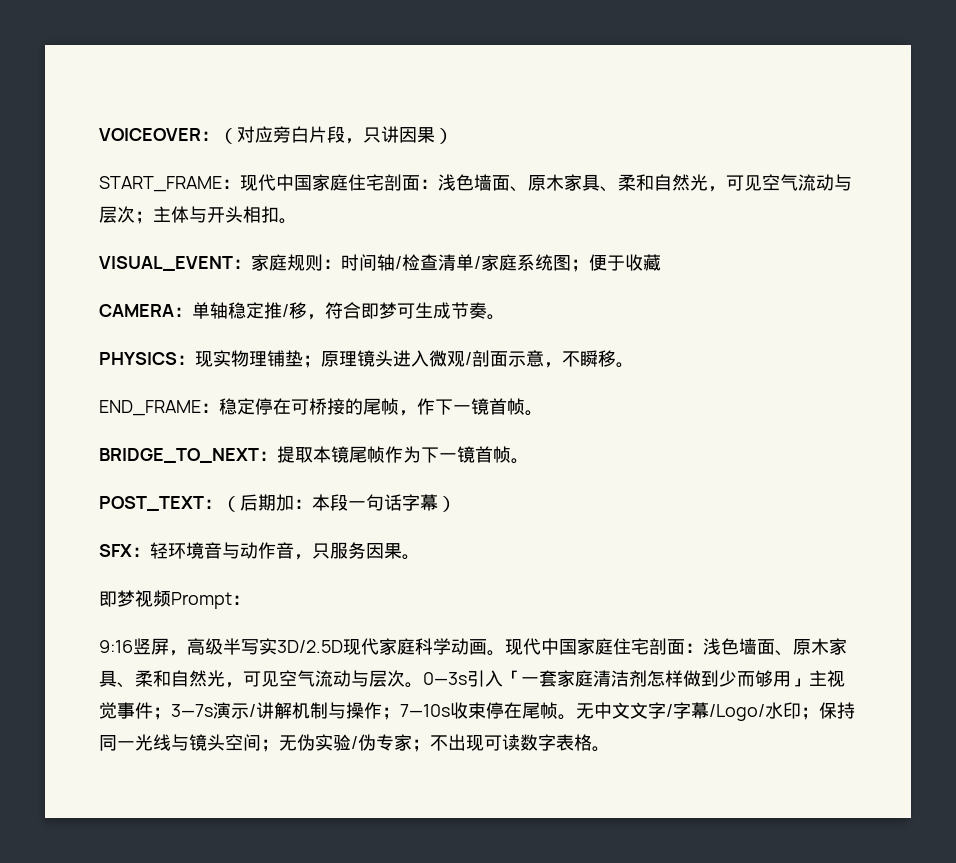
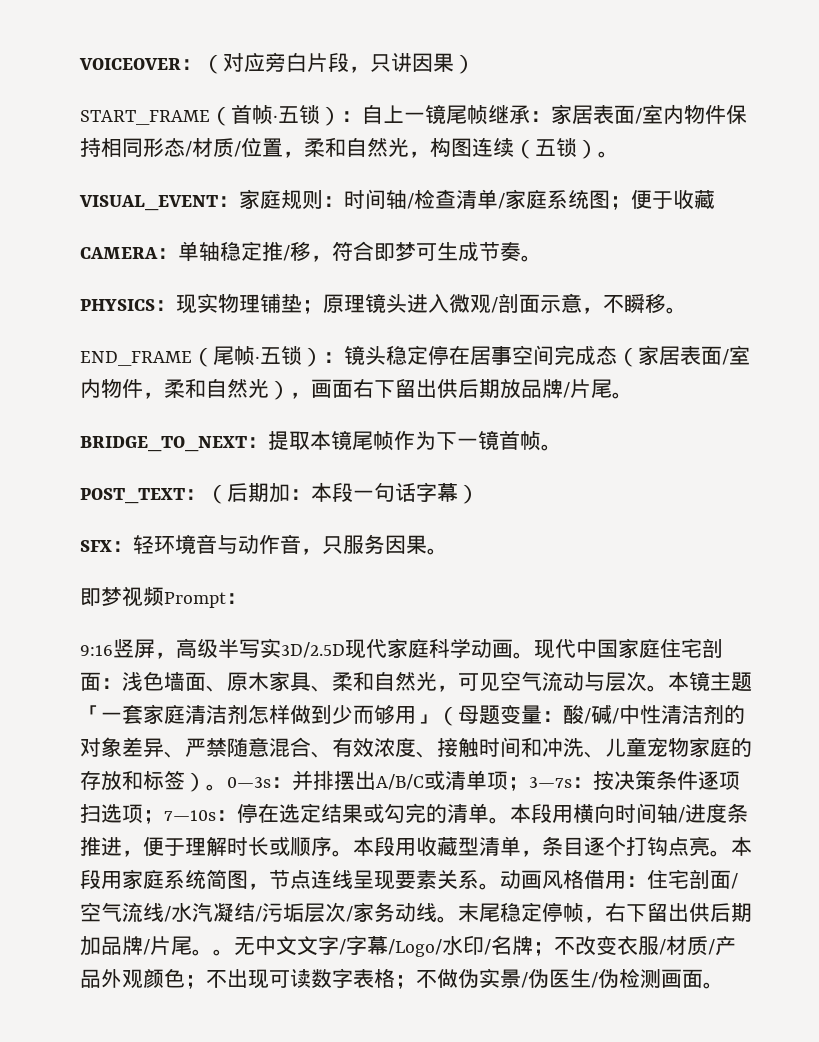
- START_FRAME：现代中国家庭住宅剖面：浅色墙面、原木家具、柔和自然光，可见空气流动与层次；主体与开头相扣。
+ START_FRAME（首帧·五锁）：自上一镜尾帧继承：家居表面/室内物件保持相同形态/材质/位置，柔和自然光，构图连续（五锁）。
- END_FRAME：稳定停在可桥接的尾帧，作下一镜首帧。
+ END_FRAME（尾帧·五锁）：镜头稳定停在居事空间完成态（家居表面/室内物件，柔和自然光），画面右下留出供后期放品牌/片尾。
- 0—3s引入「一套家庭清洁剂怎样做到少而够用」主视觉事件；3—7s演示/讲解机制与操作；7—10s收束停在尾帧。
+ 本镜主题「一套家庭清洁剂怎样做到少而够用」（母题变量：酸/碱/中性清洁剂的对象差异、严禁随意混合、有效浓度、接触时间和冲洗、儿童宠物家庭的存放和标签）。0—3s：并排摆出A/B/C或清单项；3—7s：按决策条件逐项扫选项；7—10s：停在选定结果或勾完的清单。本段用横向时间轴/进度条推进，便于理解时长或顺序。本段用收藏型清单，条目逐个打钩点亮。本段用家庭系统简图，节点连线呈现要素关系。动画风格借用：住宅剖面/空气流线/水汽凝结/污垢层次/家务动线。末尾稳定停帧，右下留出供后期加品牌/片尾。。
- 无中文文字/字幕/Logo/水印；保持同一光线与镜头空间；无伪实验/伪专家；不出现可读数字表格。
+ 无中文文字/字幕/Logo/水印/名牌；不改变衣服/材质/产品外观颜色；不出现可读数字表格；不做伪实景/伪医生/伪检测画面。

